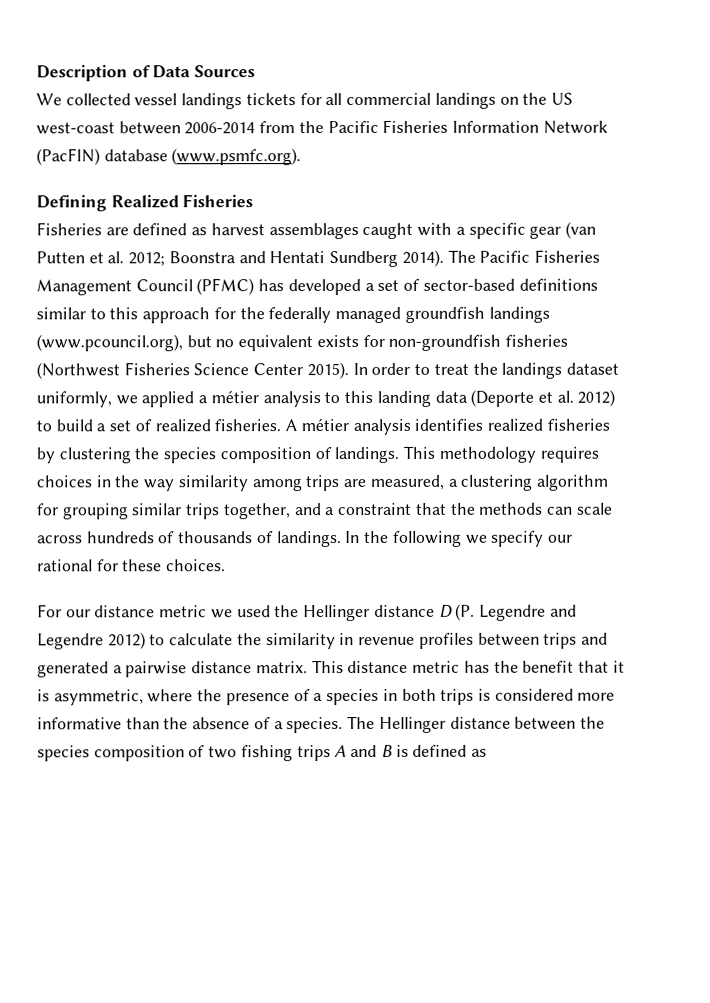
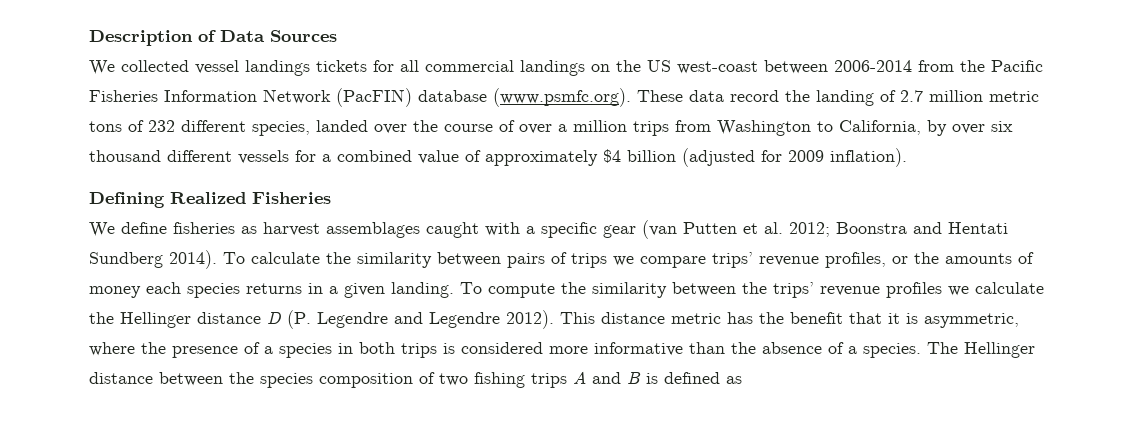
- We collected vessel landings tickets for all commercial landings on the US west-coast between 2006-2014 from the Pacific Fisheries Information Network (PacFIN) database (www.psmfc.org).
+ We collected vessel landings tickets for all commercial landings on the US west-coast between 2006-2014 from the Pacific Fisheries Information Network (PacFIN) database (www.psmfc.org). These data record the landing of 2.7 million metric tons of 232 different species, landed over the course of over a million trips from Washington to California, by over six thousand different vessels for a combined value of approximately $4 billion (adjusted for 2009 inflation).
- Fisheries are defined as harvest assemblages caught with a specific gear (van Putten et al. 2012; Boonstra and Hentati Sundberg 2014).
+ We define fisheries as harvest assemblages caught with a specific gear (van Putten et al. 2012; Boonstra and Hentati Sundberg 2014).
- The Pacific Fisheries Management Council (PFMC) has developed a set of sector-based definitions similar to this approach for the federally managed groundfish landings (www.pcouncil.org), but no equivalent exists for non-groundfish fisheries (Northwest Fisheries Science Center 2015). In order to treat the landings dataset uniformly, we applied a métier analysis to this landing data (Deporte et al. 2012) to build a set of realized fisheries. A métier analysis identifies realized fisheries by clustering the species composition of landings. This methodology requires choices in the way similarity among trips are measured, a clustering algorithm for grouping similar trips together, and a constraint that the methods can scale across hundreds of thousands of landings. In the following we specify our rational for these choices.
- For our distance metric we used the Hellinger distance D (P. Legendre and Legendre 2012) to calculate the similarity in revenue profiles between trips and generated a pairwise distance matrix.
+ To calculate the similarity between pairs of trips we compare trips’ revenue profiles, or the amounts of money each species returns in a given landing. To compute the similarity between the trips’ revenue profiles we calculate the Hellinger distance D (P. Legendre and Legendre 2012).

